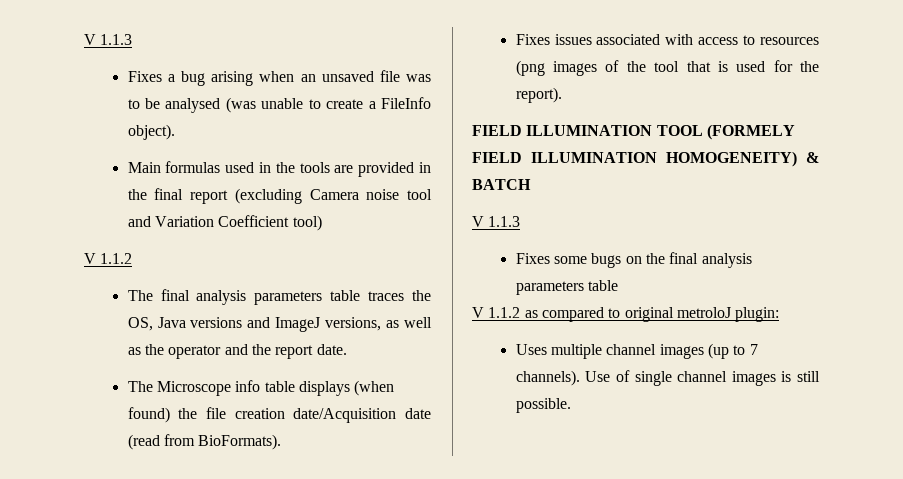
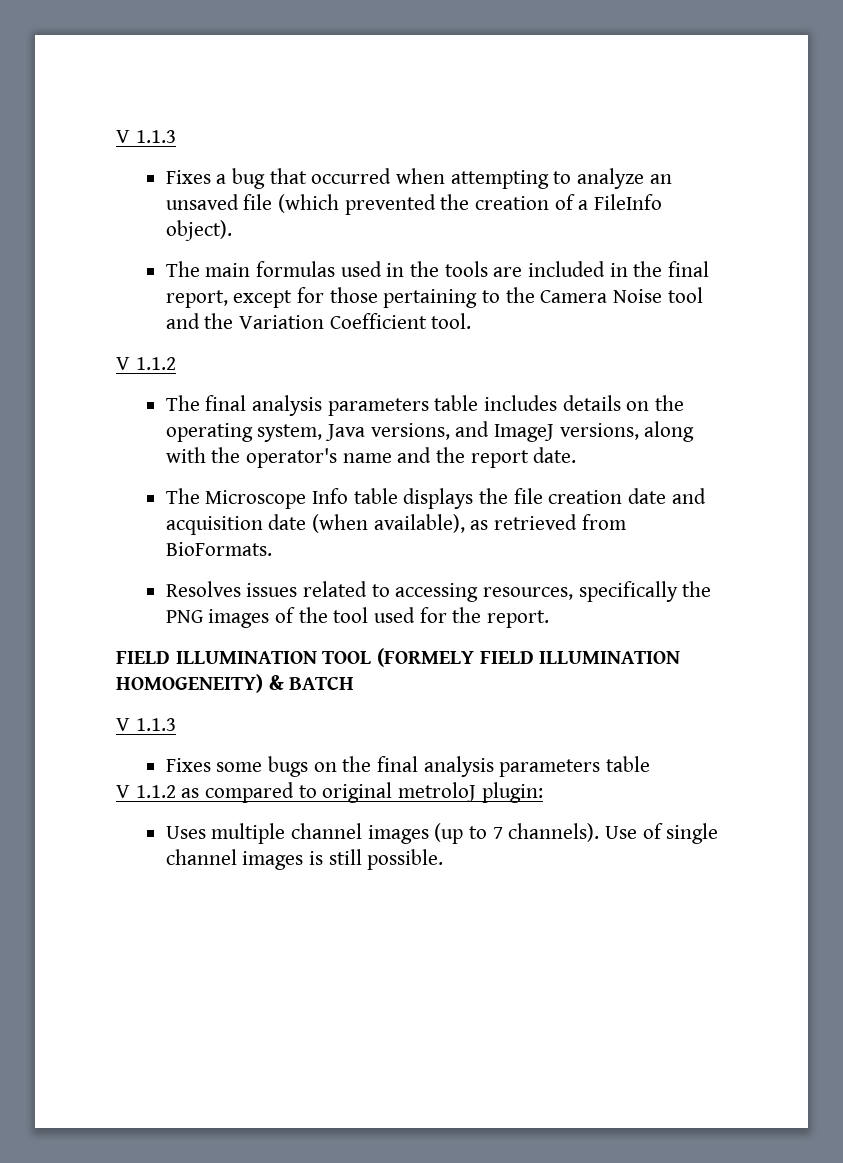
- Fixes a bug arising when an unsaved file was to be analysed (was unable to create a FileInfo object).
+ Fixes a bug that occurred when attempting to analyze an unsaved file (which prevented the creation of a FileInfo object).
- Main formulas used in the tools are provided in the final report (excluding Camera noise tool and Variation Coefficient tool)
+ The main formulas used in the tools are included in the final report, except for those pertaining to the Camera Noise tool and the Variation Coefficient tool.
- The final analysis parameters table traces the OS, Java versions and ImageJ versions, as well as the operator and the report date.
+ The final analysis parameters table includes details on the operating system, Java versions, and ImageJ versions, along with the operator's name and the report date.
- The Microscope info table displays (when found) the file creation date/Acquisition date (read from BioFormats).
- Fixes issues associated with access to resources (png images of the tool that is used for the report).
+ The Microscope Info table displays the file creation date and acquisition date (when available), as retrieved from BioFormats.
+ Resolves issues related to accessing resources, specifically the PNG images of the tool used for the report.

